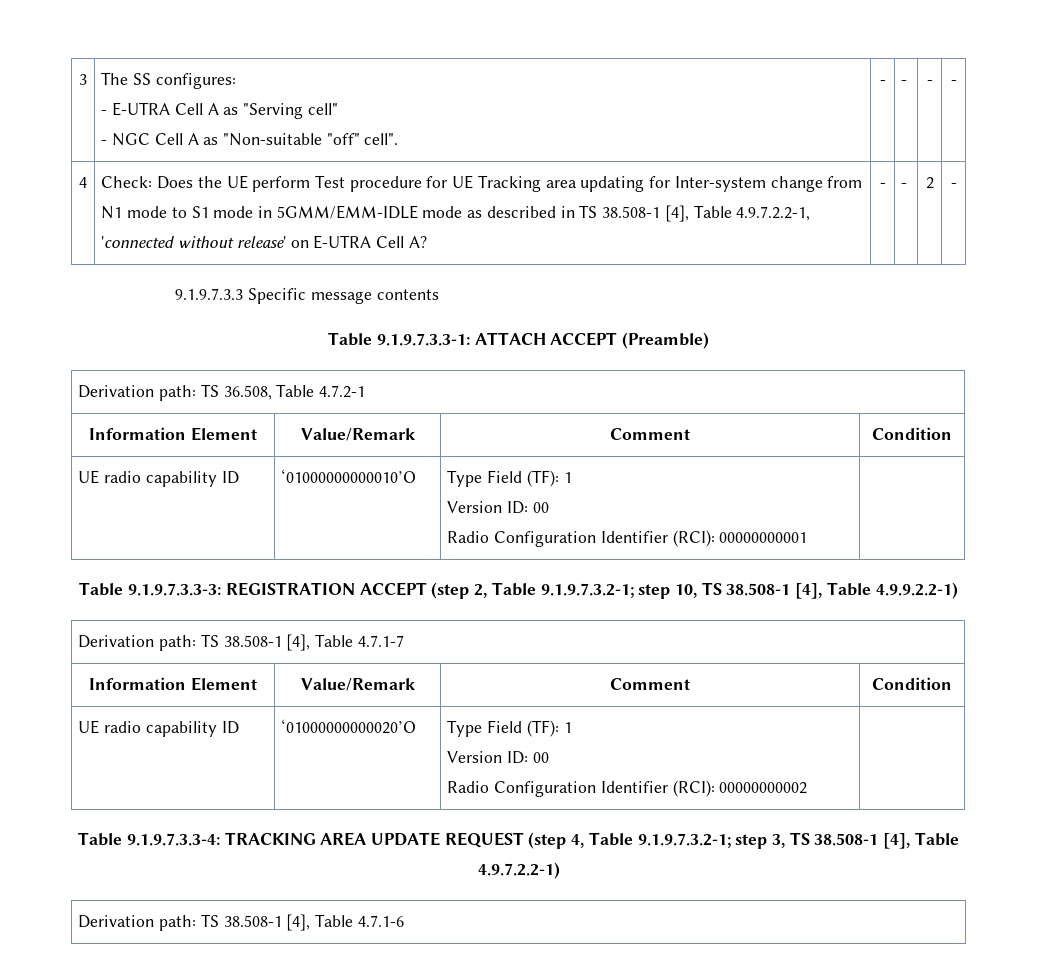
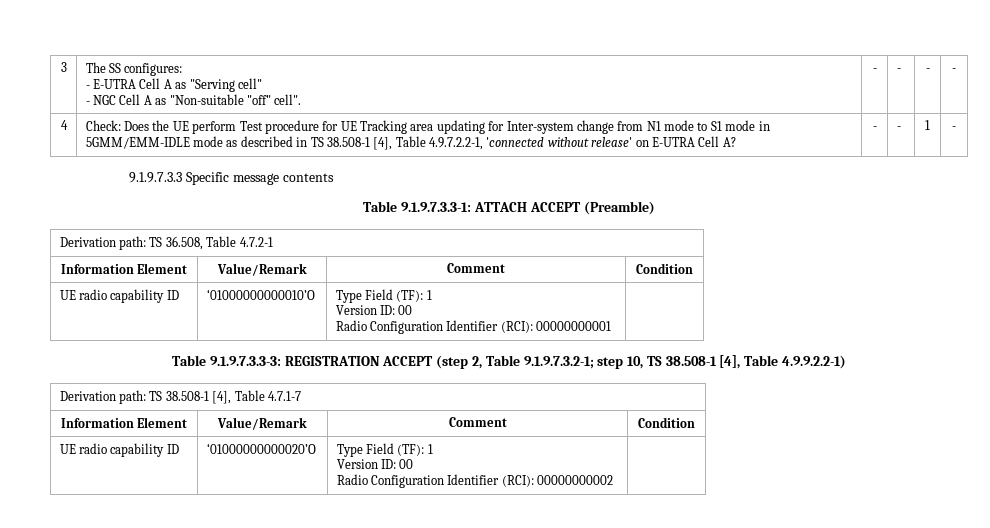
- - | 2
+ - | 1
- Table 9.1.9.7.3.3-4: TRACKING AREA UPDATE REQUEST (step 4, Table 9.1.9.7.3.2-1; step 3, TS 38.508-1 [4], Table 4.9.7.2.2-1)
- Derivation path: TS 38.508-1 [4], Table 4.7.1-6

